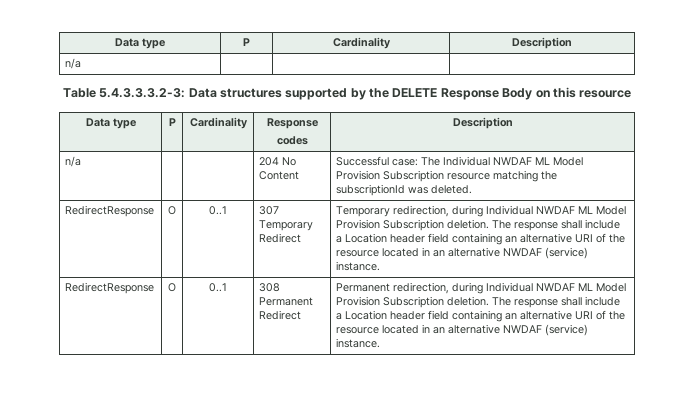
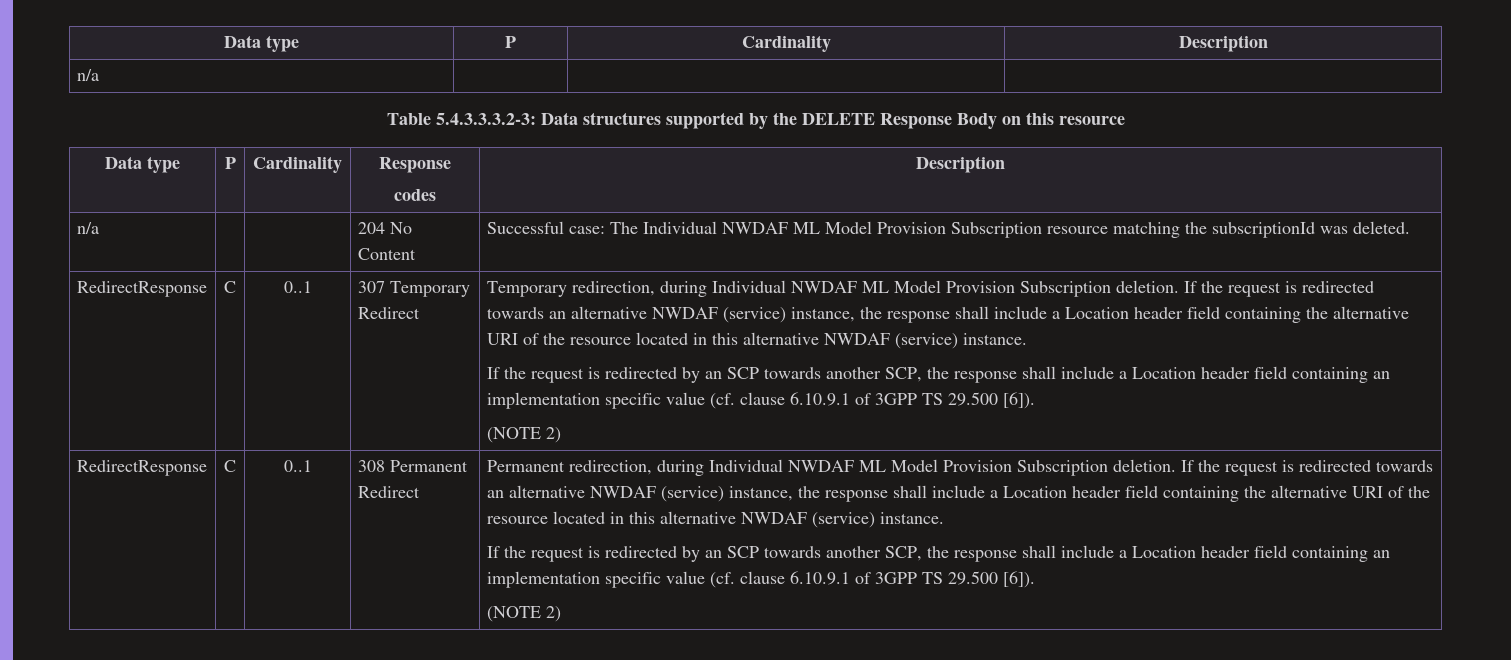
  n/a | | | 204 No Content | Successful case: The Individual NWDAF ML Model Provision Subscription resource matching the subscriptionId was deleted.
- RedirectResponse | O
+ RedirectResponse | C
- Temporary redirection, during Individual NWDAF ML Model Provision Subscription deletion. The response shall include a Location header field containing an alternative URI of the resource located in an alternative NWDAF (service) instance.
- RedirectResponse | O | 0..1 | 308 Permanent Redirect | Permanent redirection, during Individual NWDAF ML Model Provision Subscription deletion. The response shall include a Location header field containing an alternative URI of the resource located in an alternative NWDAF (service) instance.
+ Temporary redirection, during Individual NWDAF ML Model Provision Subscription deletion. If the request is redirected towards an alternative NWDAF (service) instance, the response shall include a Location header field containing the alternative URI of the resource located in this alternative NWDAF (service) instance.
+ If the request is redirected by an SCP towards another SCP, the response shall include a Location header field containing an implementation specific value (cf. clause 6.10.9.1 of 3GPP TS 29.500 [6]).
+ (NOTE 2)
+ RedirectResponse | C | 0..1 | 308 Permanent Redirect | Permanent redirection, during Individual NWDAF ML Model Provision Subscription deletion. If the request is redirected towards an alternative NWDAF (service) instance, the response shall include a Location header field containing the alternative URI of the resource located in this alternative NWDAF (service) instance.
+ If the request is redirected by an SCP towards another SCP, the response shall include a Location header field containing an implementation specific value (cf. clause 6.10.9.1 of 3GPP TS 29.500 [6]).
+ (NOTE 2)

